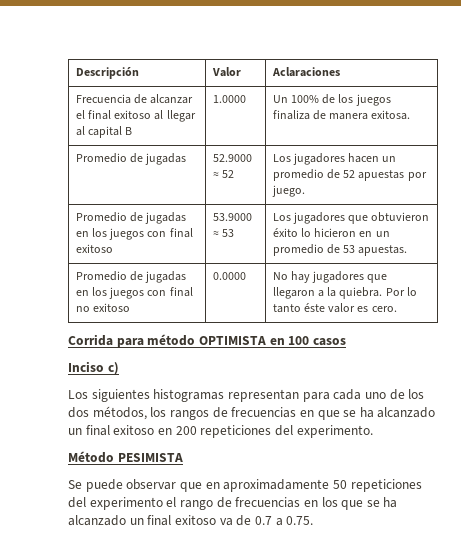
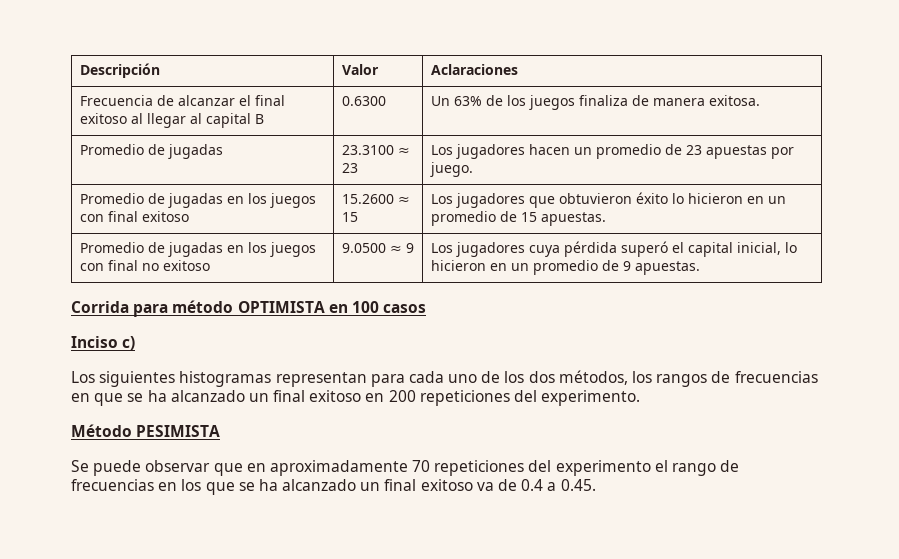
- Frecuencia de alcanzar el final exitoso al llegar al capital B | 1.0000 | Un 100% de los juegos finaliza de manera exitosa.
+ Frecuencia de alcanzar el final exitoso al llegar al capital B | 0.6300 | Un 63% de los juegos finaliza de manera exitosa.
- Promedio de jugadas | 52.9000 ≈ 52 | Los jugadores hacen un promedio de 52 apuestas por juego.
+ Promedio de jugadas | 23.3100 ≈ 23 | Los jugadores hacen un promedio de 23 apuestas por juego.
- Promedio de jugadas en los juegos con final exitoso | 53.9000 ≈ 53 | Los jugadores que obtuvieron éxito lo hicieron en un promedio de 53 apuestas.
+ Promedio de jugadas en los juegos con final exitoso | 15.2600 ≈ 15 | Los jugadores que obtuvieron éxito lo hicieron en un promedio de 15 apuestas.
- Promedio de jugadas en los juegos con final no exitoso | 0.0000 | No hay jugadores que llegaron a la quiebra. Por lo tanto éste valor es cero.
+ Promedio de jugadas en los juegos con final no exitoso | 9.0500 ≈ 9 | Los jugadores cuya pérdida superó el capital inicial, lo hicieron en un promedio de 9 apuestas.
- Se puede observar que en aproximadamente 50 repeticiones del experimento el rango de frecuencias en los que se ha alcanzado un final exitoso va de 0.7 a 0.75.
+ Se puede observar que en aproximadamente 70 repeticiones del experimento el rango de frecuencias en los que se ha alcanzado un final exitoso va de 0.4 a 0.45.

